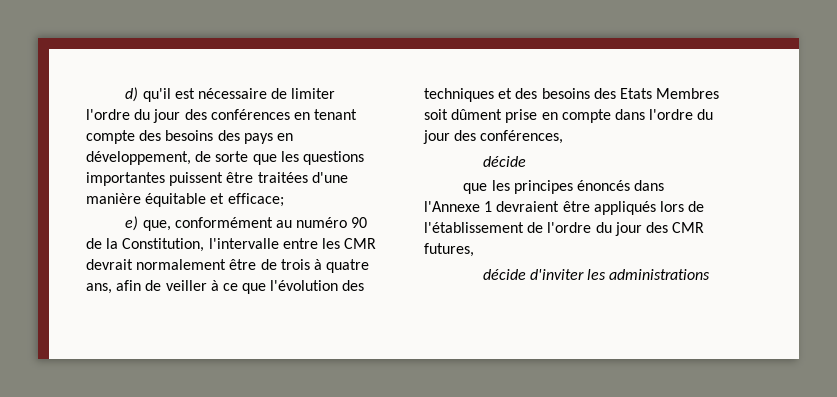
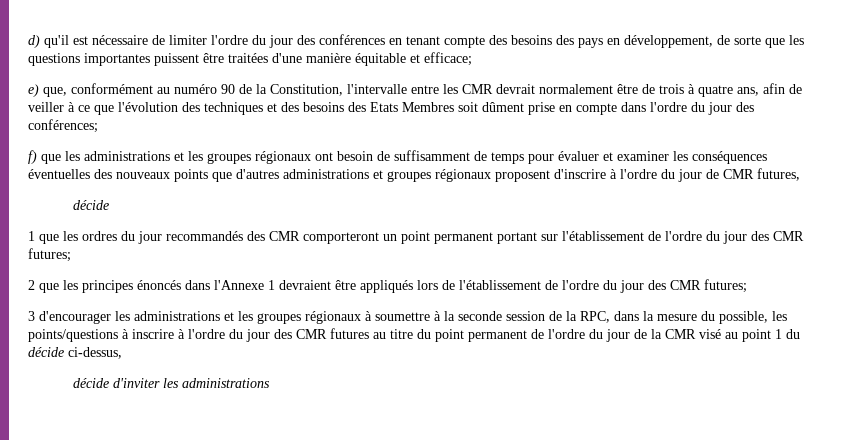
- e) que, conformément au numéro 90 de la Constitution, l'intervalle entre les CMR devrait normalement être de trois à quatre ans, afin de veiller à ce que l'évolution des techniques et des besoins des Etats Membres soit dûment prise en compte dans l'ordre du jour des conférences,
+ e) que, conformément au numéro 90 de la Constitution, l'intervalle entre les CMR devrait normalement être de trois à quatre ans, afin de veiller à ce que l'évolution des techniques et des besoins des Etats Membres soit dûment prise en compte dans l'ordre du jour des conférences;
+ f) que les administrations et les groupes régionaux ont besoin de suffisamment de temps pour évaluer et examiner les conséquences éventuelles des nouveaux points que d'autres administrations et groupes régionaux proposent d'inscrire à l'ordre du jour de CMR futures,
  décide
- que les principes énoncés dans l'Annexe 1 devraient être appliqués lors de l'établissement de l'ordre du jour des CMR futures,
+ 1 que les ordres du jour recommandés des CMR comporteront un point permanent portant sur l'établissement de l'ordre du jour des CMR futures;
+ 2 que les principes énoncés dans l'Annexe 1 devraient être appliqués lors de l'établissement de l'ordre du jour des CMR futures;
+ 3 d'encourager les administrations et les groupes régionaux à soumettre à la seconde session de la RPC, dans la mesure du possible, les points/questions à inscrire à l'ordre du jour des CMR futures au titre du point permanent de l'ordre du jour de la CMR visé au point 1 du décide ci-dessus,

